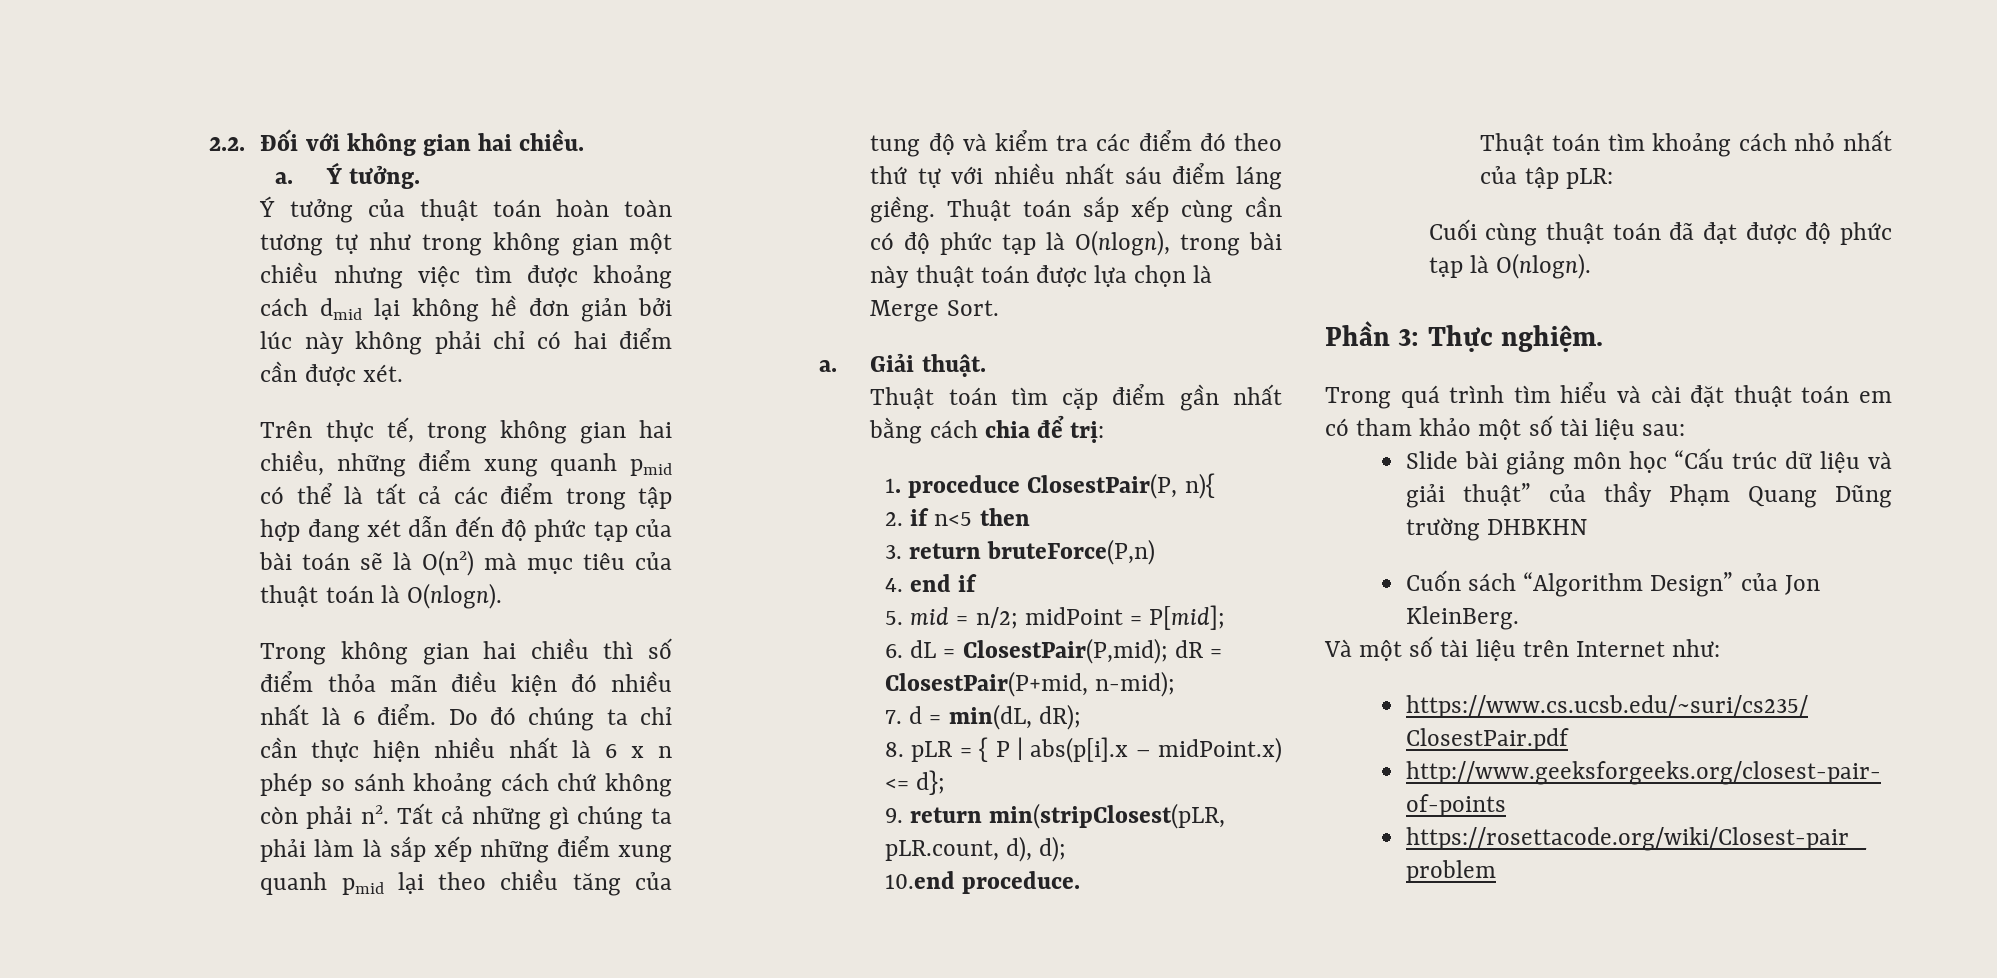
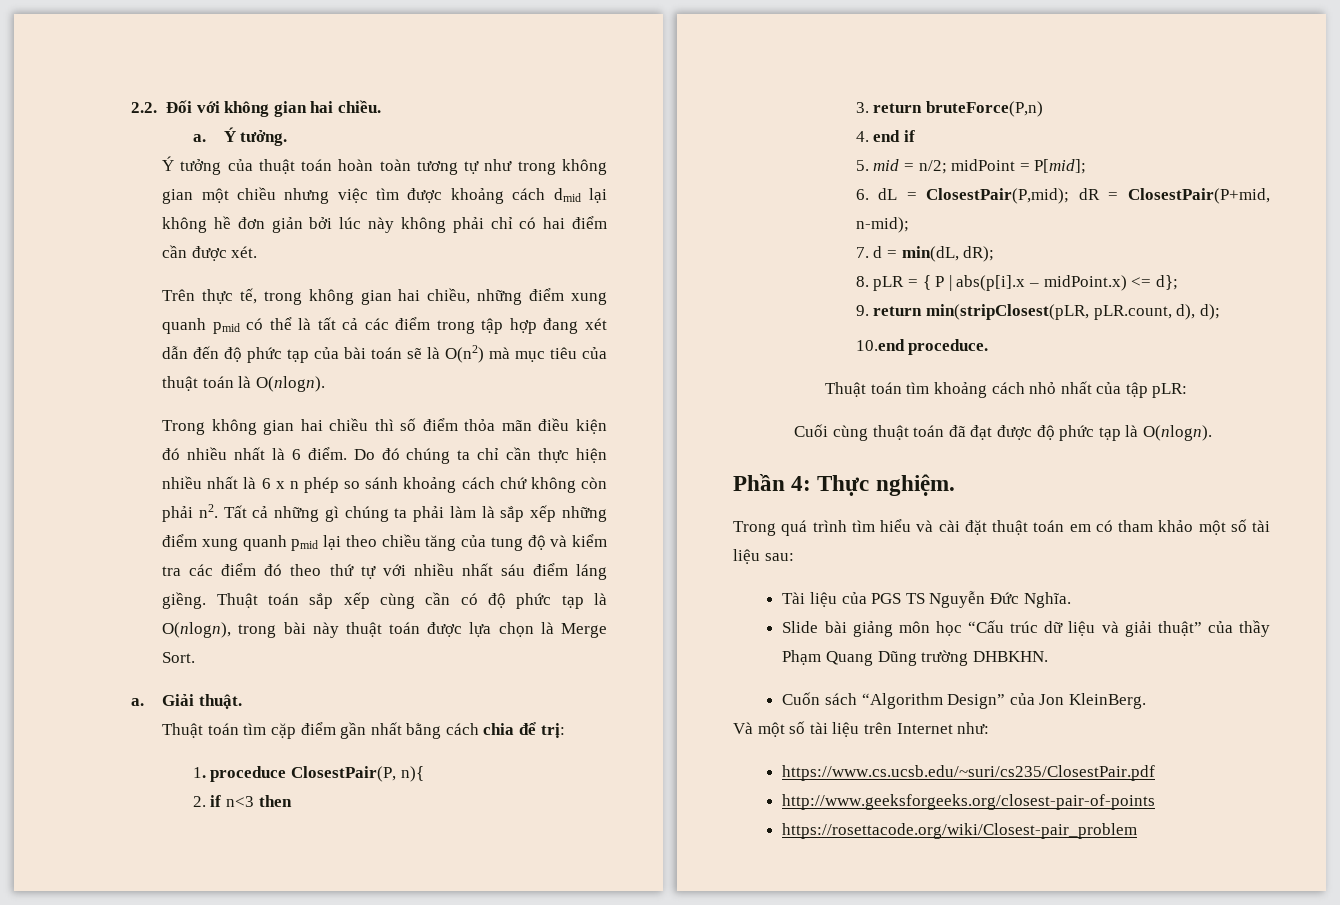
- 2. if n<5 then
+ 2. if n<3 then
- Phần 3: Thực nghiệm.
+ Phần 4: Thực nghiệm.
+ Tài liệu của PGS TS Nguyễn Đức Nghĩa.
- Slide bài giảng môn học “Cấu trúc dữ liệu và giải thuật” của thầy Phạm Quang Dũng trường DHBKHN
+ Slide bài giảng môn học “Cấu trúc dữ liệu và giải thuật” của thầy Phạm Quang Dũng trường DHBKHN.

